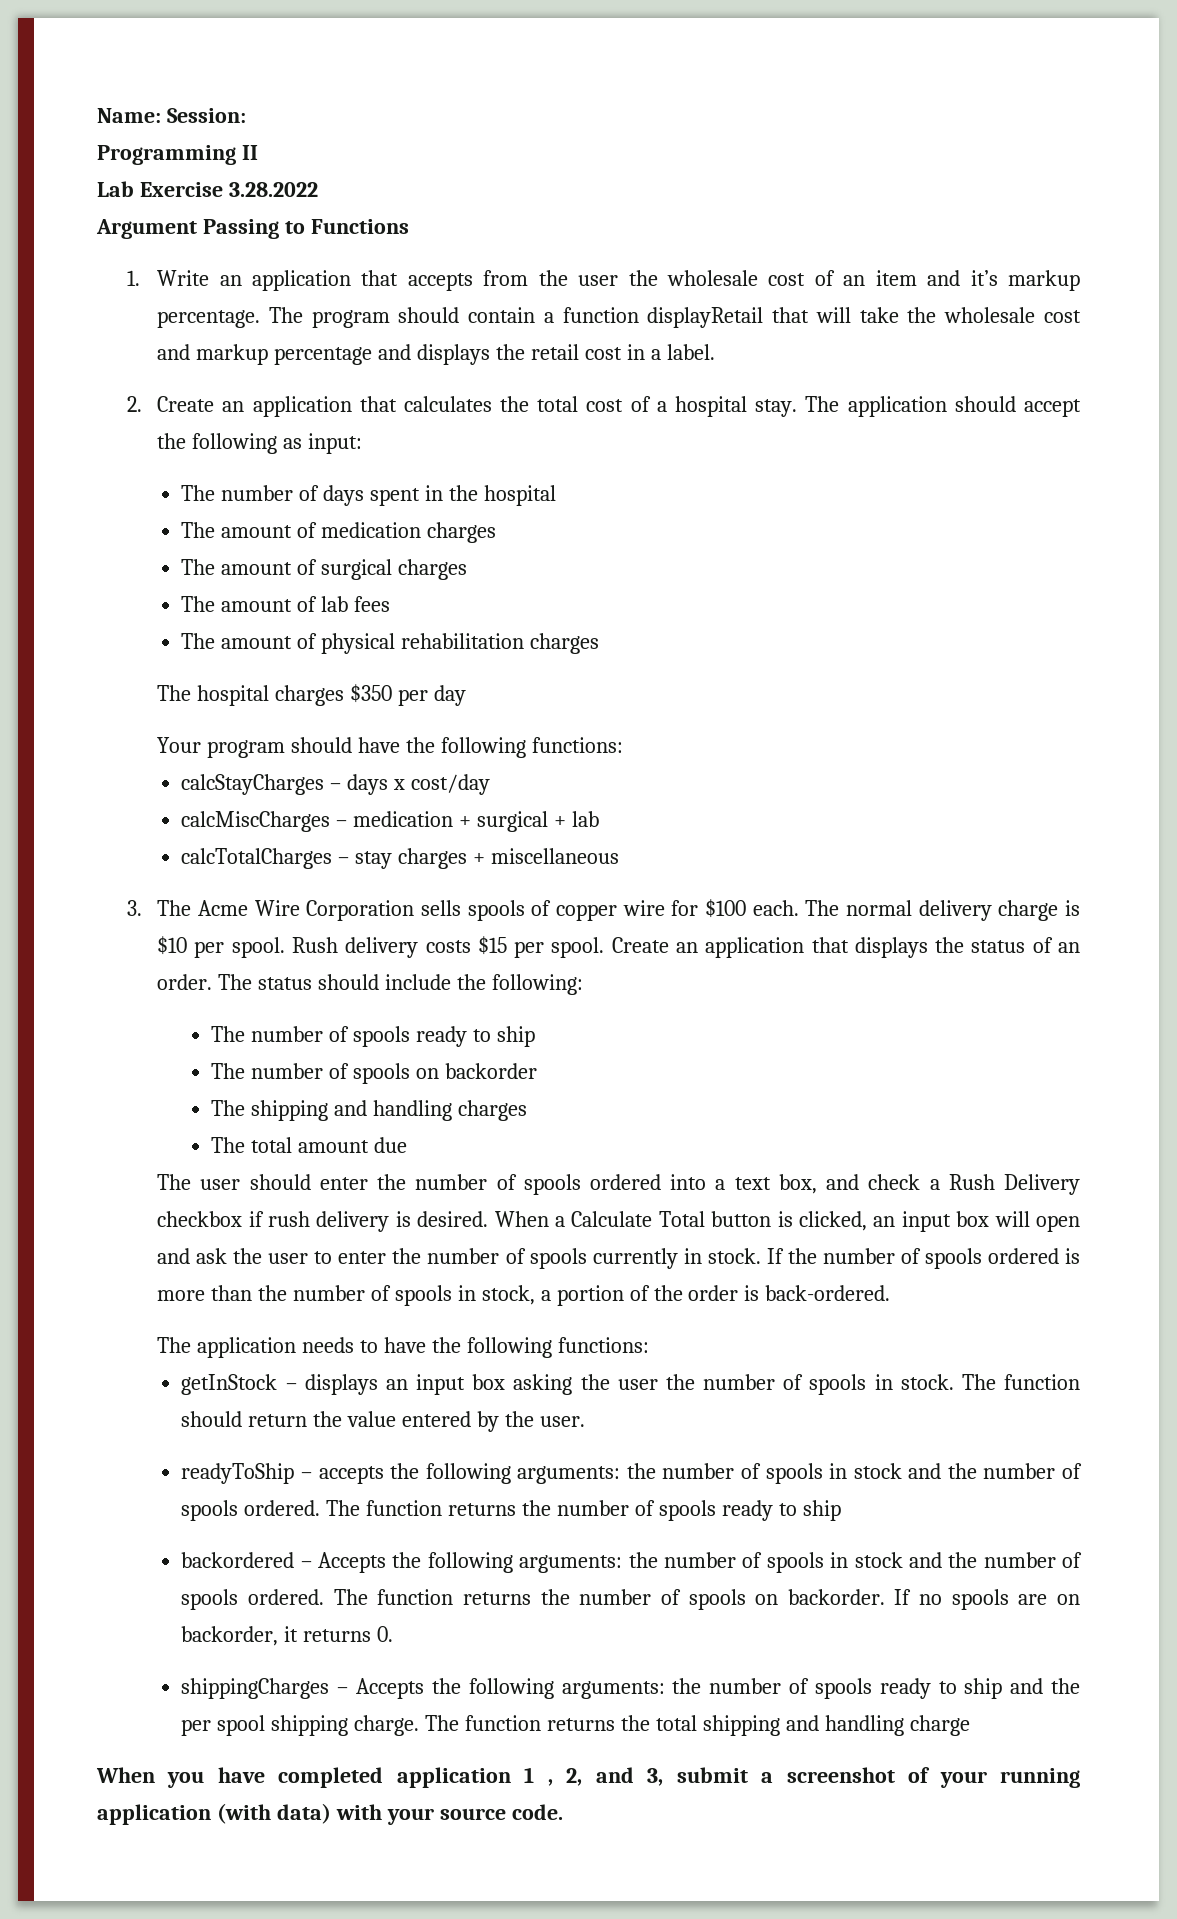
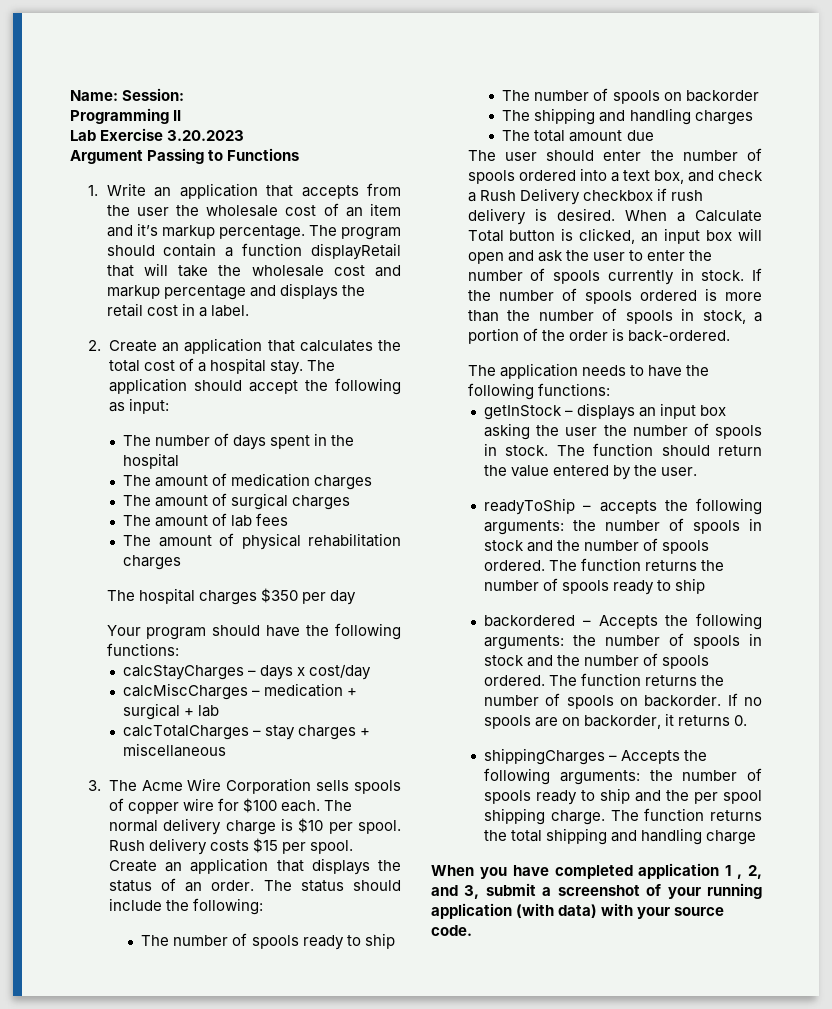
- Lab Exercise 3.28.2022
+ Lab Exercise 3.20.2023

